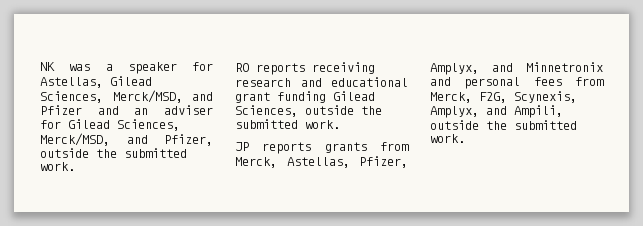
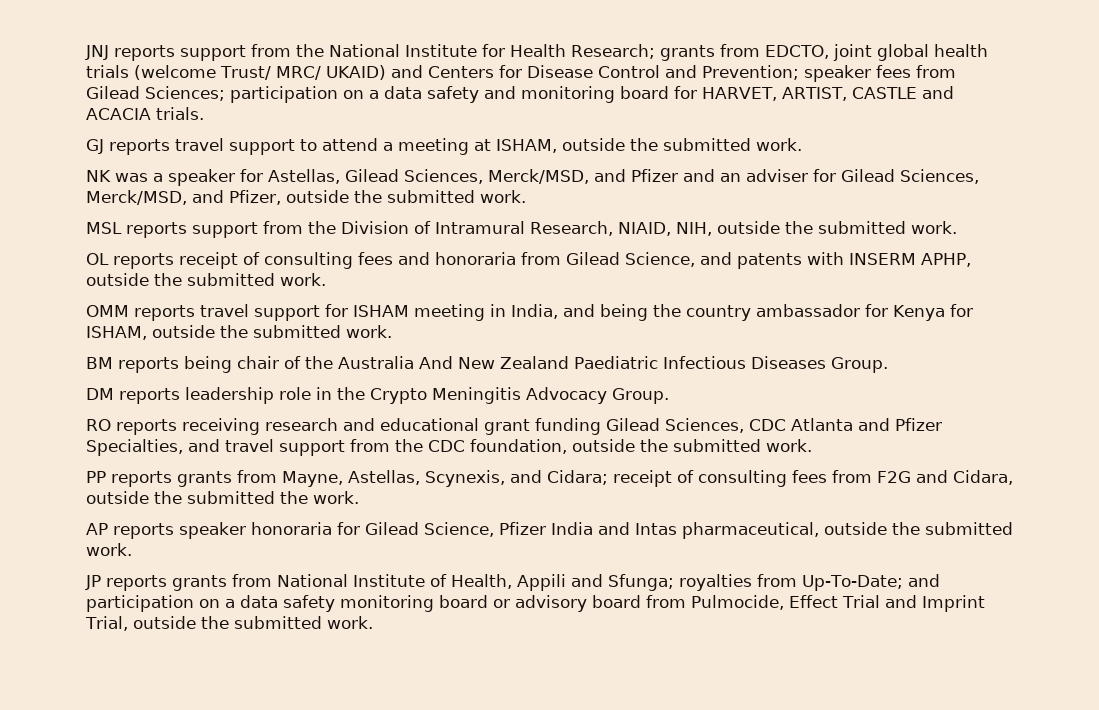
+ JNJ reports support from the National Institute for Health Research; grants from EDCTO, joint global health trials (welcome Trust/ MRC/ UKAID) and Centers for Disease Control and Prevention; speaker fees from Gilead Sciences; participation on a data safety and monitoring board for HARVET, ARTIST, CASTLE and ACACIA trials.
+ GJ reports travel support to attend a meeting at ISHAM, outside the submitted work.
+ MSL reports support from the Division of Intramural Research, NIAID, NIH, outside the submitted work.
+ OL reports receipt of consulting fees and honoraria from Gilead Science, and patents with INSERM APHP, outside the submitted work.
+ OMM reports travel support for ISHAM meeting in India, and being the country ambassador for Kenya for ISHAM, outside the submitted work.
+ BM reports being chair of the Australia And New Zealand Paediatric Infectious Diseases Group.
+ DM reports leadership role in the Crypto Meningitis Advocacy Group.
- RO reports receiving research and educational grant funding Gilead Sciences, outside the submitted work.
+ RO reports receiving research and educational grant funding Gilead Sciences, CDC Atlanta and Pfizer Specialties, and travel support from the CDC foundation, outside the submitted work.
+ PP reports grants from Mayne, Astellas, Scynexis, and Cidara; receipt of consulting fees from F2G and Cidara, outside the submitted the work.
+ AP reports speaker honoraria for Gilead Science, Pfizer India and Intas pharmaceutical, outside the submitted work.
- JP reports grants from Merck, Astellas, Pfizer, Amplyx, and Minnetronix and personal fees from Merck, F2G, Scynexis, Amplyx, and Ampili, outside the submitted work.
+ JP reports grants from National Institute of Health, Appili and Sfunga; royalties from Up-To-Date; and participation on a data safety monitoring board or advisory board from Pulmocide, Effect Trial and Imprint Trial, outside the submitted work.

